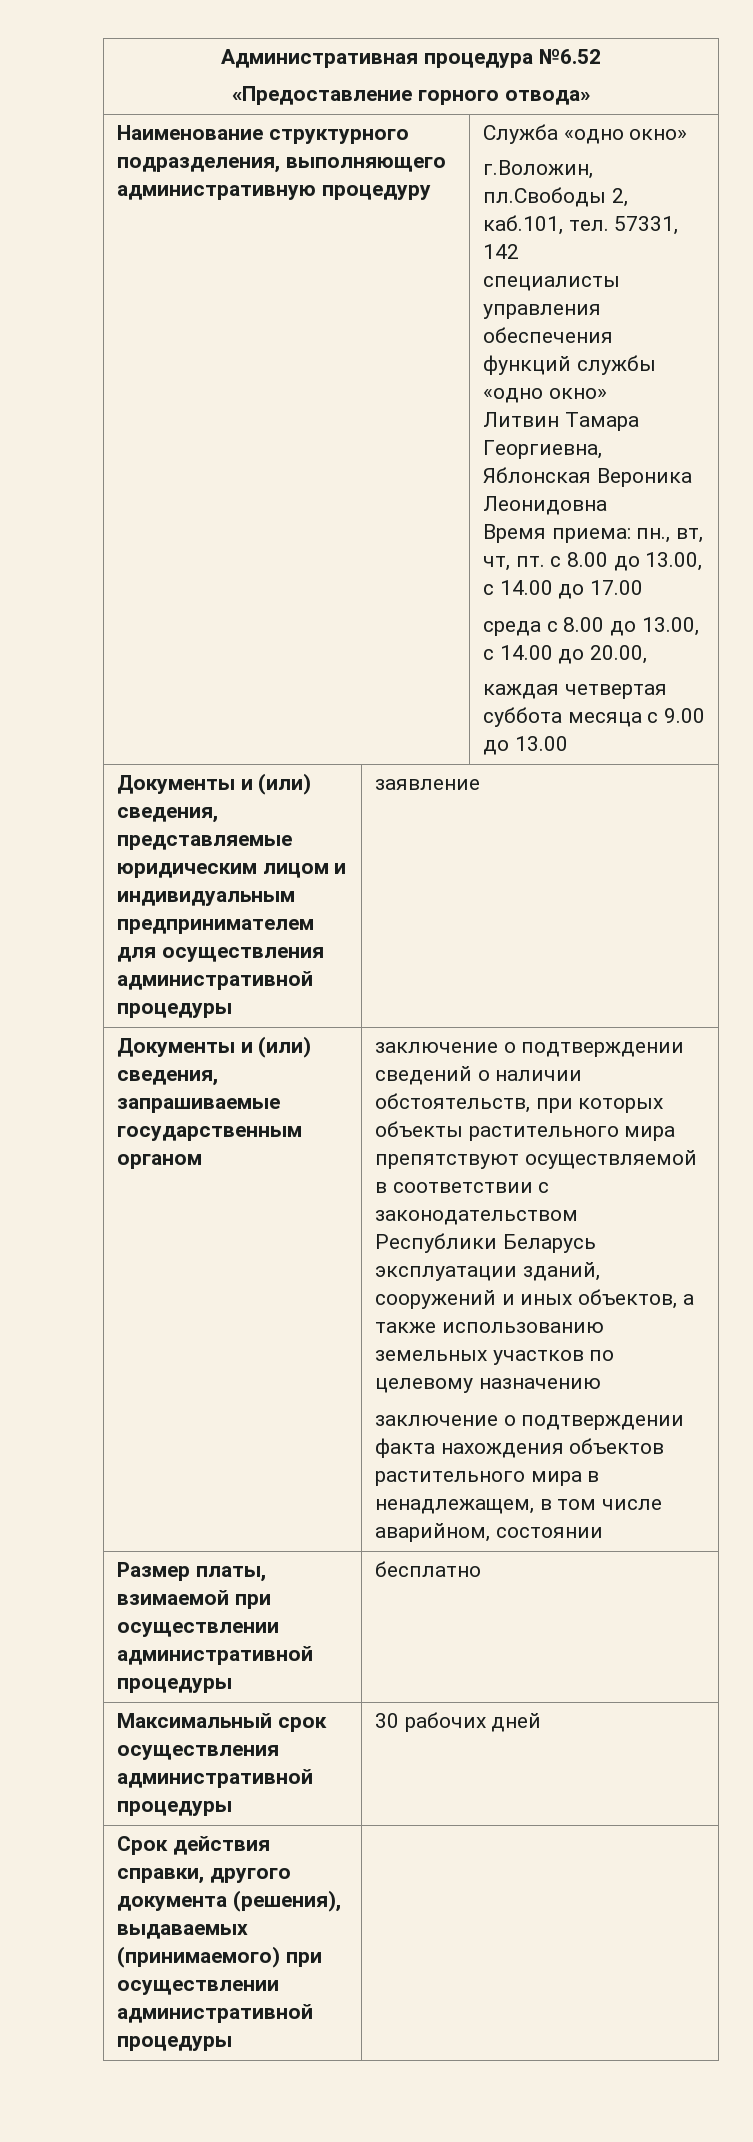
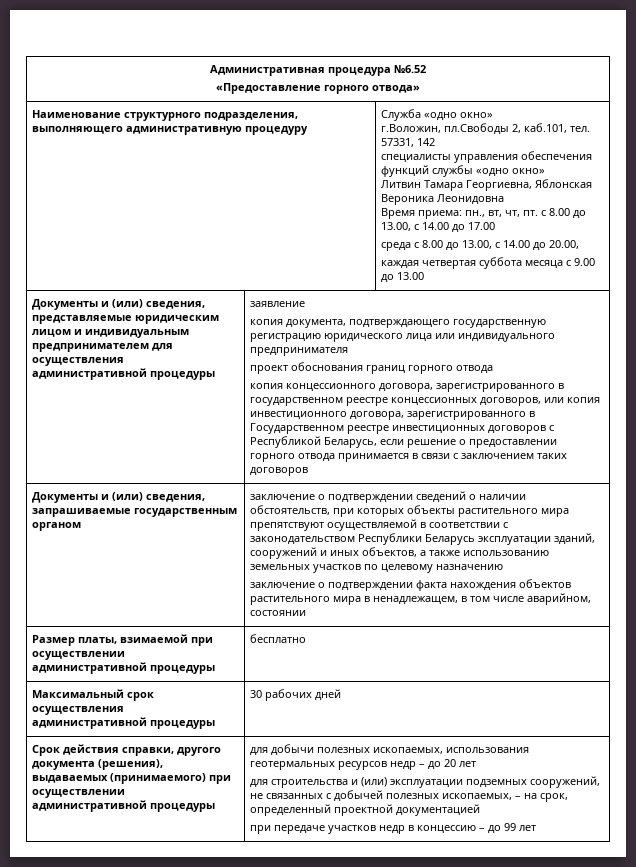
+ копия документа, подтверждающего государственную регистрацию юридического лица или индивидуального предпринимателя
+ проект обоснования границ горного отвода
+ копия концессионного договора, зарегистрированного в государственном реестре концессионных договоров, или копия инвестиционного договора, зарегистрированного в Государственном реестре инвестиционных договоров с Республикой Беларусь, если решение о предоставлении горного отвода принимается в связи с заключением таких договоров
+ для добычи полезных ископаемых, использования геотермальных ресурсов недр – до 20 лет
+ для строительства и (или) эксплуатации подземных сооружений, не связанных с добычей полезных ископаемых, – на срок, определенный проектной документацией
+ при передаче участков недр в концессию – до 99 лет

